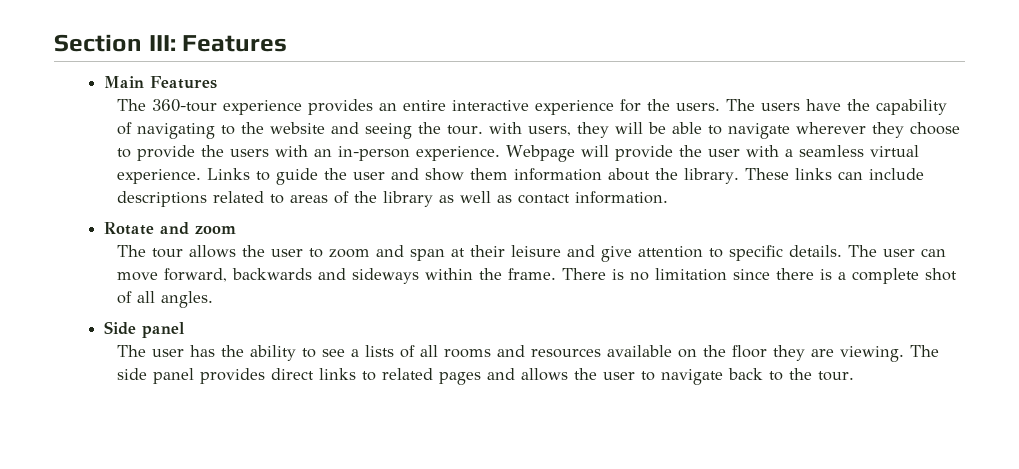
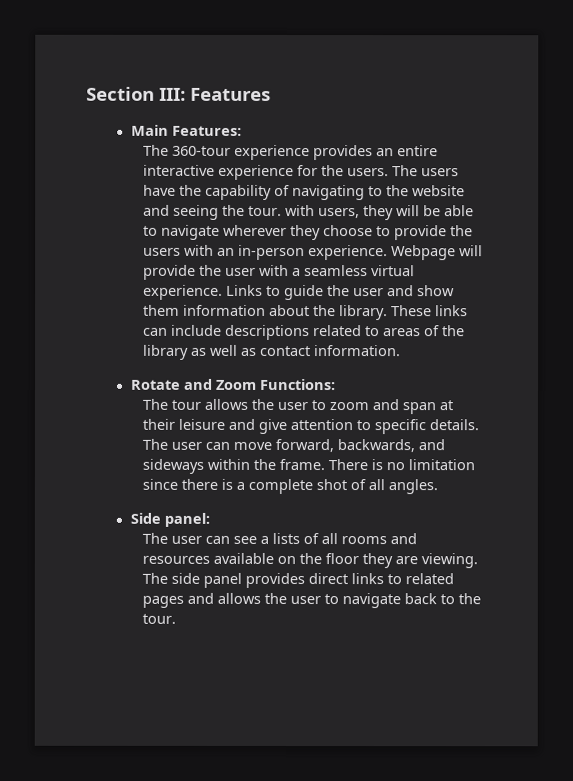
- Main Features
+ Main Features:
- Rotate and zoom
+ Rotate and Zoom Functions:
- The user can move forward, backwards and sideways within the frame.
+ The user can move forward, backwards, and sideways within the frame.
- Side panel
- The user has the ability to see a lists of all rooms and resources available on the floor they are viewing.
+ Side panel:
+ The user can see a lists of all rooms and resources available on the floor they are viewing.

